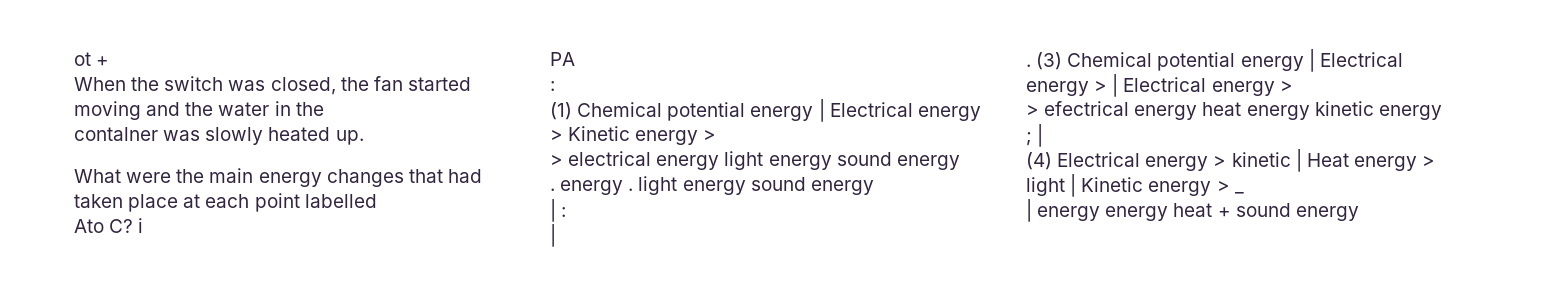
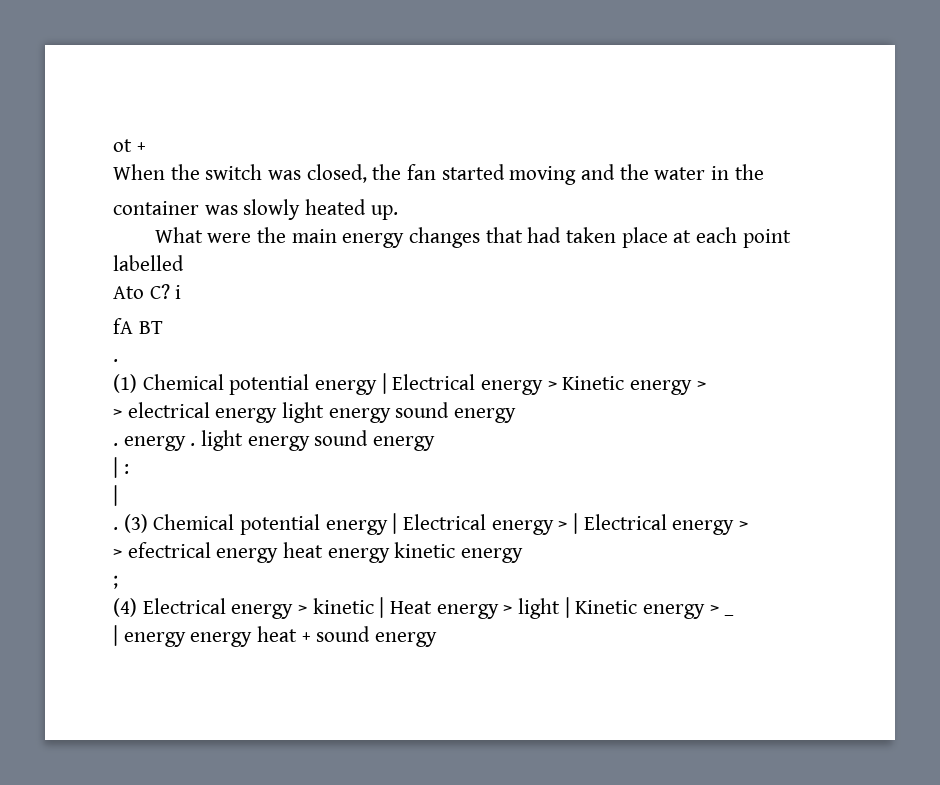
- contalner was slowly heated up.
+ container was slowly heated up.
- PA
- :
+ fA BT
+ .
- ; |
+ ;

